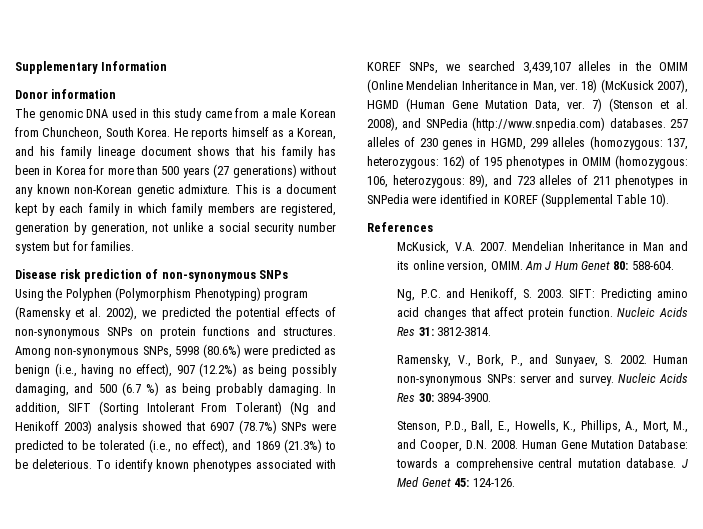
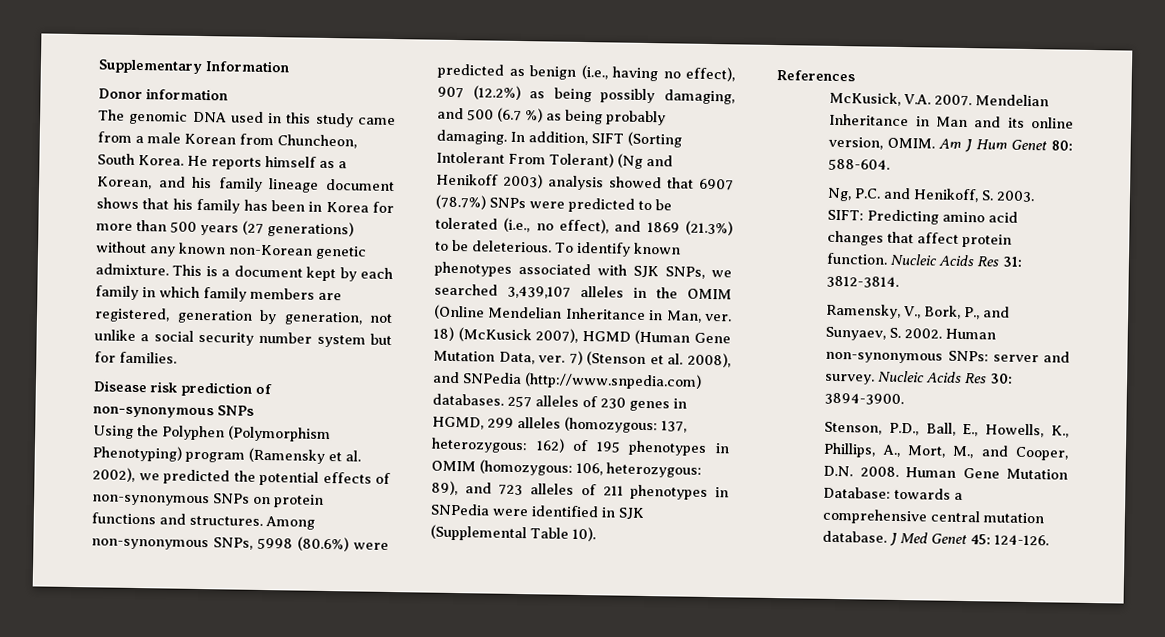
- To identify known phenotypes associated with KOREF SNPs, we searched 3,439,107 alleles in the OMIM (Online Mendelian Inheritance in Man, ver.
+ To identify known phenotypes associated with SJK SNPs, we searched 3,439,107 alleles in the OMIM (Online Mendelian Inheritance in Man, ver.
- 257 alleles of 230 genes in HGMD, 299 alleles (homozygous: 137, heterozygous: 162) of 195 phenotypes in OMIM (homozygous: 106, heterozygous: 89), and 723 alleles of 211 phenotypes in SNPedia were identified in KOREF (Supplemental Table 10).
+ 257 alleles of 230 genes in HGMD, 299 alleles (homozygous: 137, heterozygous: 162) of 195 phenotypes in OMIM (homozygous: 106, heterozygous: 89), and 723 alleles of 211 phenotypes in SNPedia were identified in SJK (Supplemental Table 10).

